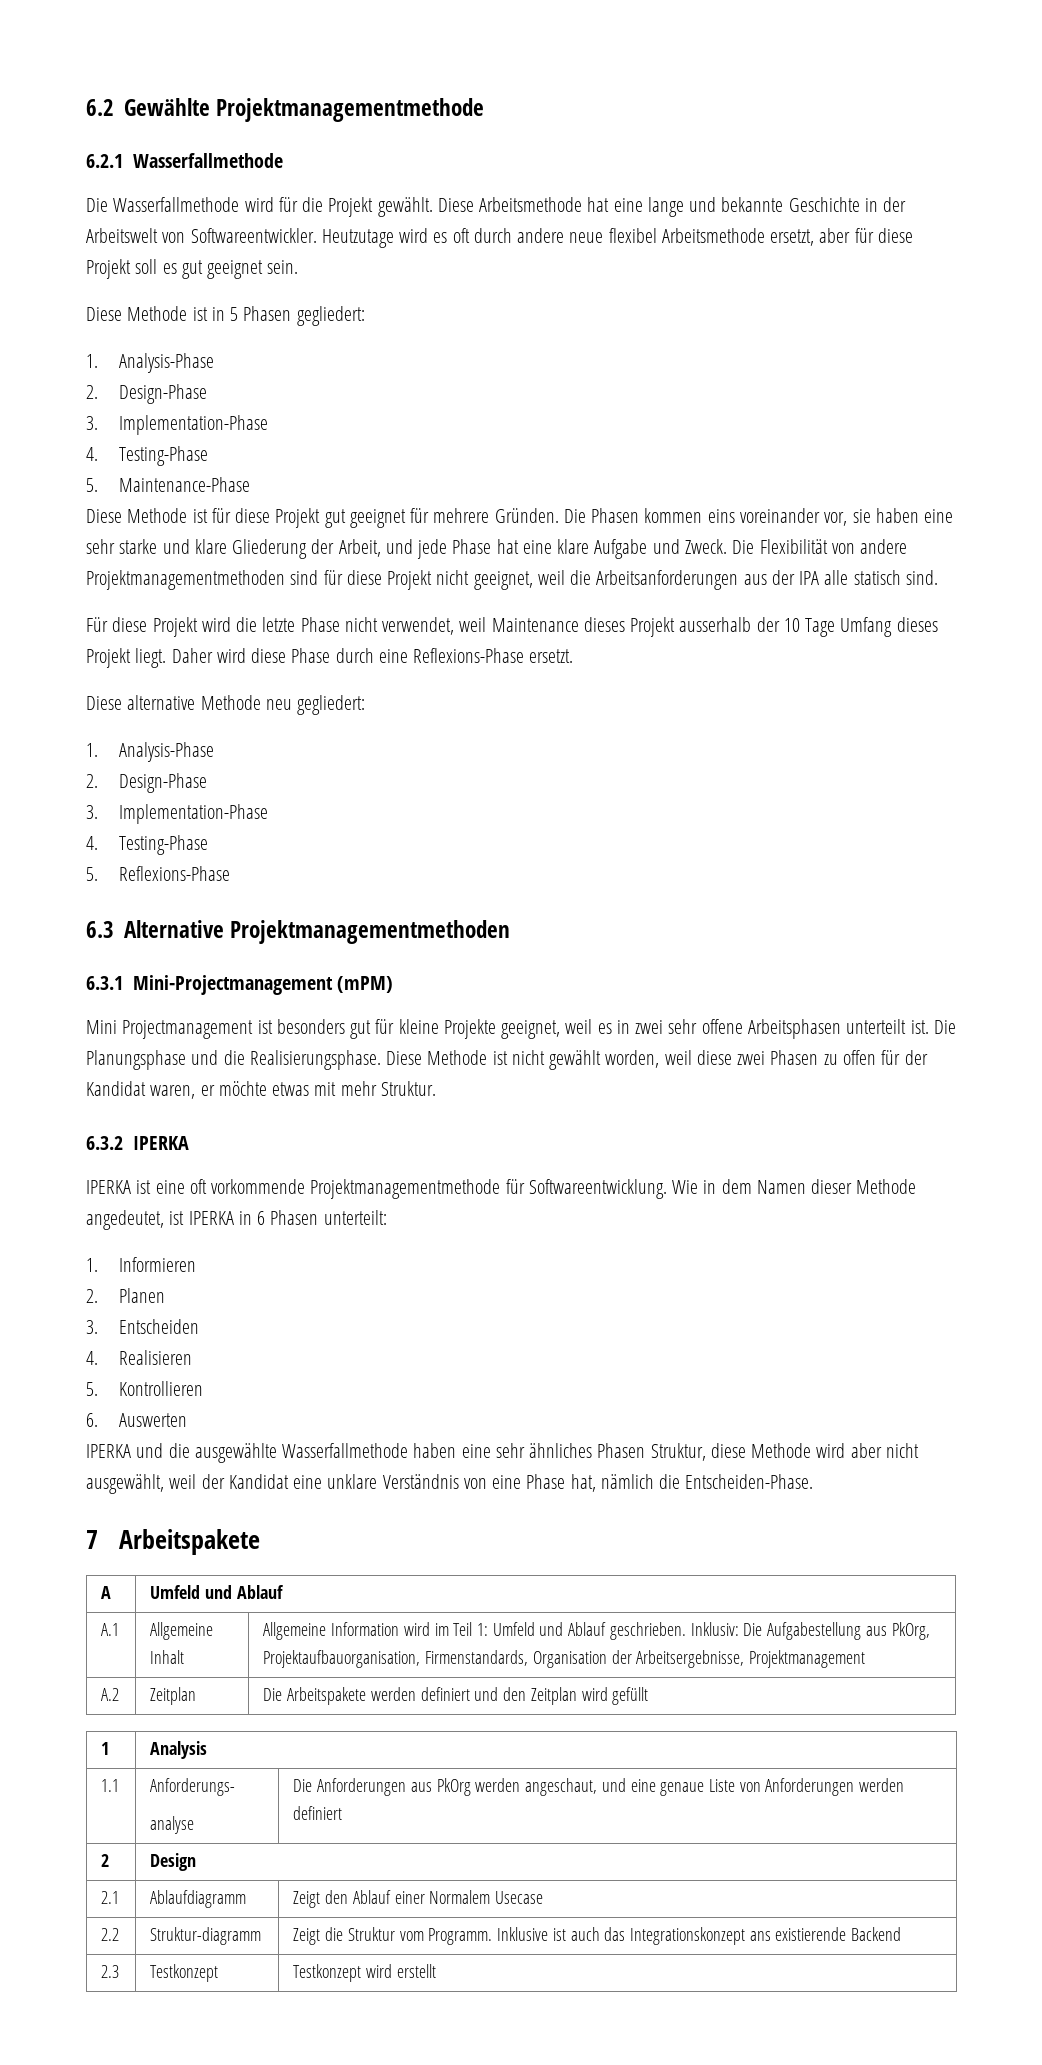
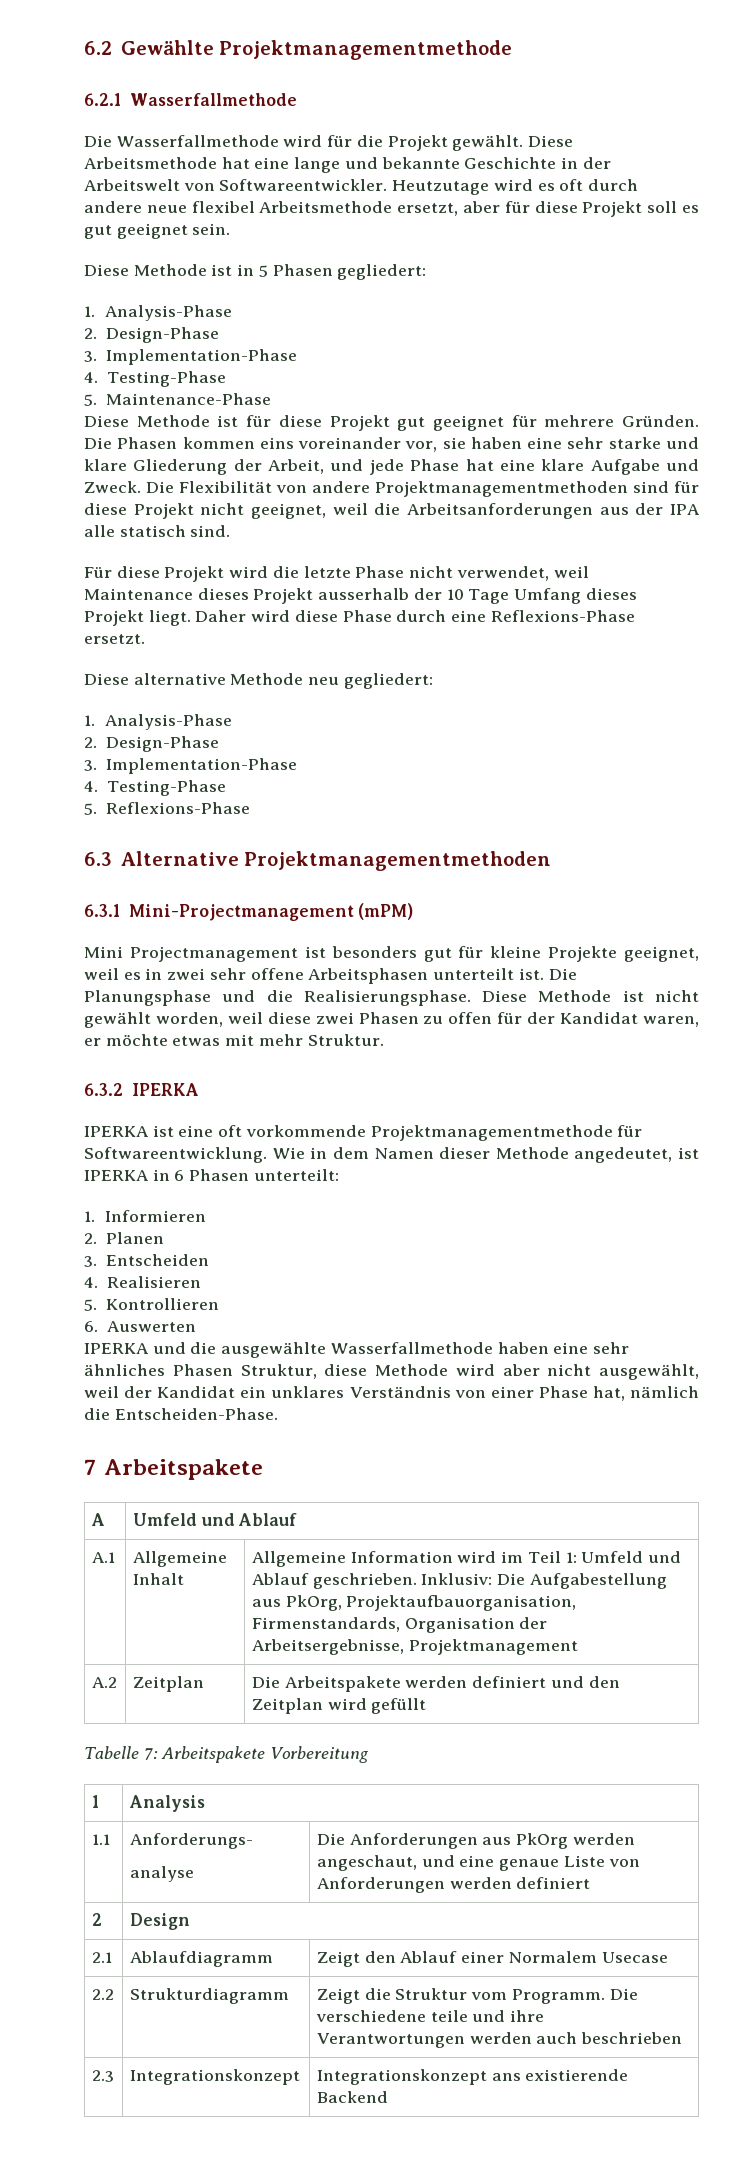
- IPERKA und die ausgewählte Wasserfallmethode haben eine sehr ähnliches Phasen Struktur, diese Methode wird aber nicht ausgewählt, weil der Kandidat eine unklare Verständnis von eine Phase hat, nämlich die Entscheiden-Phase.
+ IPERKA und die ausgewählte Wasserfallmethode haben eine sehr ähnliches Phasen Struktur, diese Methode wird aber nicht ausgewählt, weil der Kandidat ein unklares Verständnis von einer Phase hat, nämlich die Entscheiden-Phase.
+ Tabelle 7: Arbeitspakete Vorbereitung
- 2.2 | Struktur-diagramm | Zeigt die Struktur vom Programm. Inklusive ist auch das Integrationskonzept ans existierende Backend
+ 2.2 | Strukturdiagramm | Zeigt die Struktur vom Programm. Die verschiedene teile und ihre Verantwortungen werden auch beschrieben
+ 2.3 | Integrationskonzept | Integrationskonzept ans existierende Backend
- 2.3 | Testkonzept | Testkonzept wird erstellt

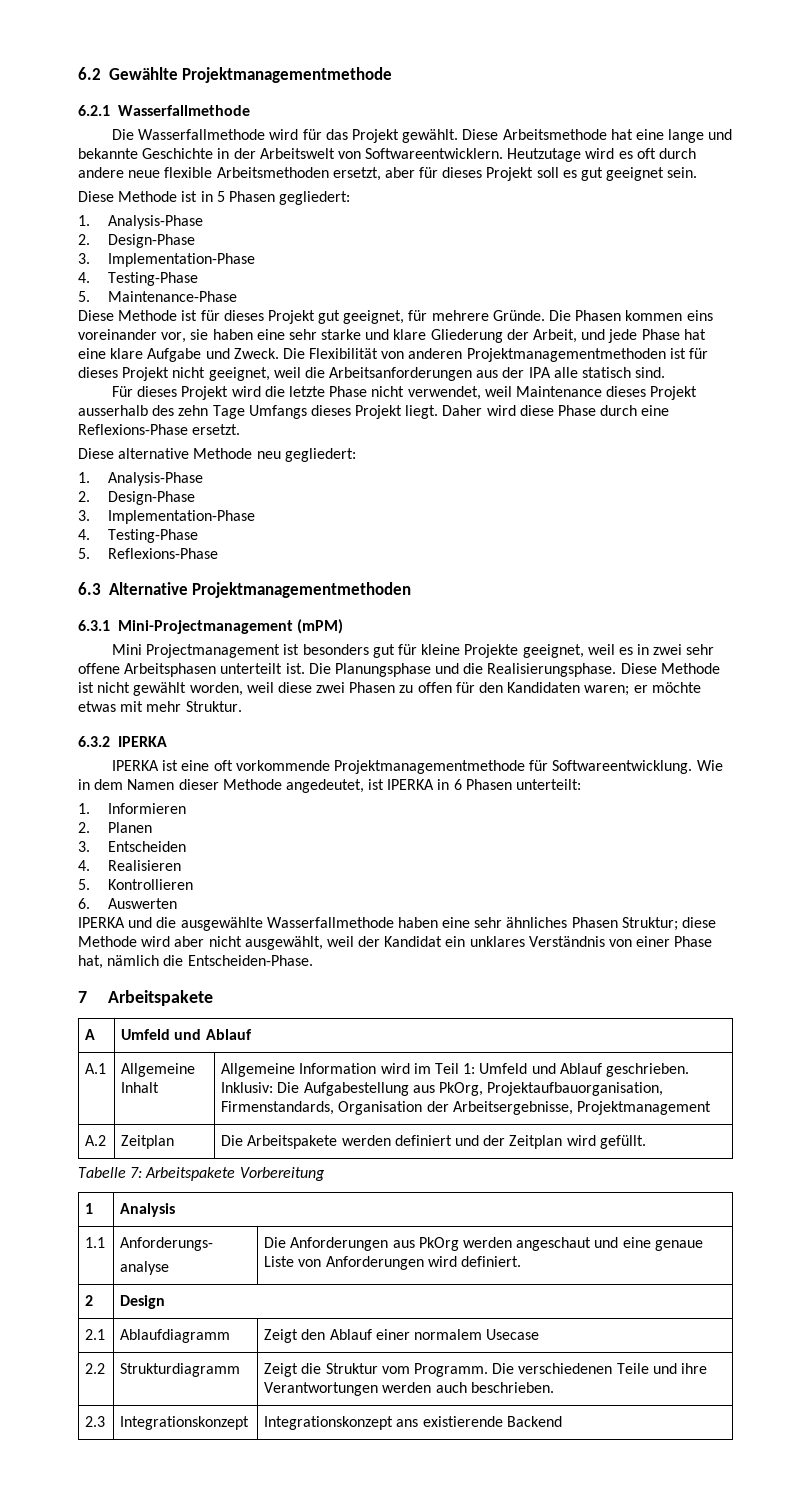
- Die Wasserfallmethode wird für die Projekt gewählt.
+ Die Wasserfallmethode wird für das Projekt gewählt.
- Diese Arbeitsmethode hat eine lange und bekannte Geschichte in der Arbeitswelt von Softwareentwickler.
+ Diese Arbeitsmethode hat eine lange und bekannte Geschichte in der Arbeitswelt von Softwareentwicklern.
- Heutzutage wird es oft durch andere neue flexibel Arbeitsmethode ersetzt, aber für diese Projekt soll es gut geeignet sein.
+ Heutzutage wird es oft durch andere neue flexible Arbeitsmethoden ersetzt, aber für dieses Projekt soll es gut geeignet sein.
- Diese Methode ist für diese Projekt gut geeignet für mehrere Gründen.
+ Diese Methode ist für dieses Projekt gut geeignet, für mehrere Gründe.
- Die Flexibilität von andere Projektmanagementmethoden sind für diese Projekt nicht geeignet, weil die Arbeitsanforderungen aus der IPA alle statisch sind.
+ Die Flexibilität von anderen Projektmanagementmethoden ist für dieses Projekt nicht geeignet, weil die Arbeitsanforderungen aus der IPA alle statisch sind.
- Für diese Projekt wird die letzte Phase nicht verwendet, weil Maintenance dieses Projekt ausserhalb der 10 Tage Umfang dieses Projekt liegt.
+ Für dieses Projekt wird die letzte Phase nicht verwendet, weil Maintenance dieses Projekt ausserhalb des zehn Tage Umfangs dieses Projekt liegt.
- Diese Methode ist nicht gewählt worden, weil diese zwei Phasen zu offen für der Kandidat waren, er möchte etwas mit mehr Struktur.
+ Diese Methode ist nicht gewählt worden, weil diese zwei Phasen zu offen für den Kandidaten waren; er möchte etwas mit mehr Struktur.
- IPERKA und die ausgewählte Wasserfallmethode haben eine sehr ähnliches Phasen Struktur, diese Methode wird aber nicht ausgewählt, weil der Kandidat ein unklares Verständnis von einer Phase hat, nämlich die Entscheiden-Phase.
+ IPERKA und die ausgewählte Wasserfallmethode haben eine sehr ähnliches Phasen Struktur; diese Methode wird aber nicht ausgewählt, weil der Kandidat ein unklares Verständnis von einer Phase hat, nämlich die Entscheiden-Phase.
- A.2 | Zeitplan | Die Arbeitspakete werden definiert und den Zeitplan wird gefüllt
+ A.2 | Zeitplan | Die Arbeitspakete werden definiert und der Zeitplan wird gefüllt.
  1.1 | Anforderungs-
- analyse | Die Anforderungen aus PkOrg werden angeschaut, und eine genaue Liste von Anforderungen werden definiert
+ analyse | Die Anforderungen aus PkOrg werden angeschaut und eine genaue Liste von Anforderungen wird definiert.
- 2.1 | Ablaufdiagramm | Zeigt den Ablauf einer Normalem Usecase
+ 2.1 | Ablaufdiagramm | Zeigt den Ablauf einer normalem Usecase
- 2.2 | Strukturdiagramm | Zeigt die Struktur vom Programm. Die verschiedene teile und ihre Verantwortungen werden auch beschrieben
+ 2.2 | Strukturdiagramm | Zeigt die Struktur vom Programm. Die verschiedenen Teile und ihre Verantwortungen werden auch beschrieben.

